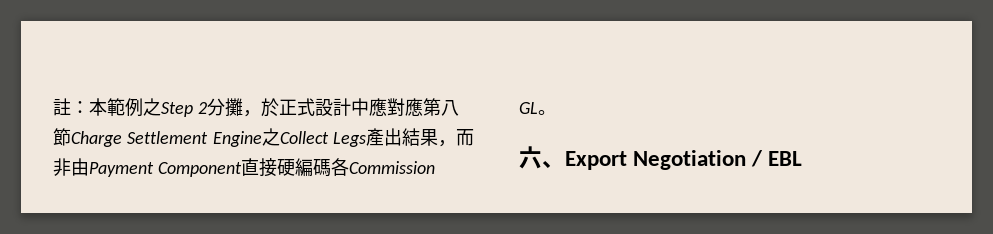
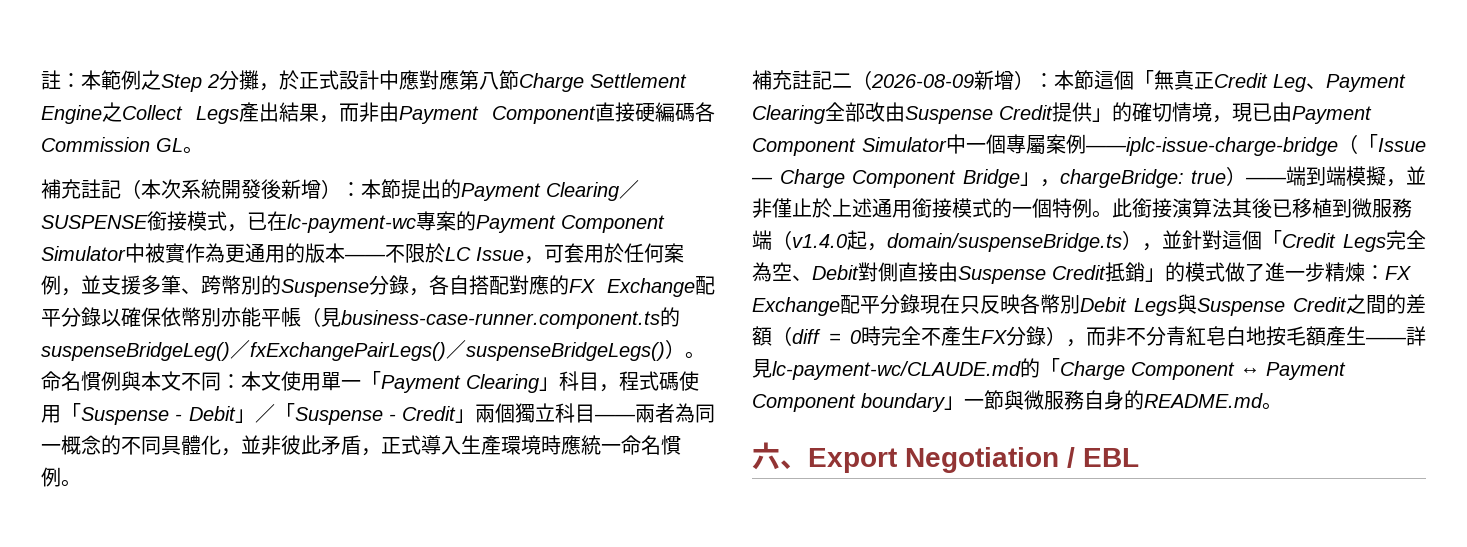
+ 補充註記（本次系統開發後新增）：本節提出的Payment Clearing／SUSPENSE銜接模式，已在lc-payment-wc專案的Payment Component Simulator中被實作為更通用的版本——不限於LC Issue，可套用於任何案例，並支援多筆、跨幣別的Suspense分錄，各自搭配對應的FX Exchange配平分錄以確保依幣別亦能平帳（見business-case-runner.component.ts的suspenseBridgeLeg()／fxExchangePairLegs()／suspenseBridgeLegs()）。命名慣例與本文不同：本文使用單一「Payment Clearing」科目，程式碼使用「Suspense - Debit」／「Suspense - Credit」兩個獨立科目——兩者為同一概念的不同具體化，並非彼此矛盾，正式導入生產環境時應統一命名慣例。
+ 補充註記二（2026-08-09新增）：本節這個「無真正Credit Leg、Payment Clearing全部改由Suspense Credit提供」的確切情境，現已由Payment Component Simulator中一個專屬案例——iplc-issue-charge-bridge（「Issue — Charge Component Bridge」，chargeBridge: true）——端到端模擬，並非僅止於上述通用銜接模式的一個特例。此銜接演算法其後已移植到微服務端（v1.4.0起，domain/suspenseBridge.ts），並針對這個「Credit Legs完全為空、Debit對側直接由Suspense Credit抵銷」的模式做了進一步精煉：FX Exchange配平分錄現在只反映各幣別Debit Legs與Suspense Credit之間的差額（diff = 0時完全不產生FX分錄），而非不分青紅皂白地按毛額產生——詳見lc-payment-wc/CLAUDE.md的「Charge Component ↔ Payment Component boundary」一節與微服務自身的README.md。

